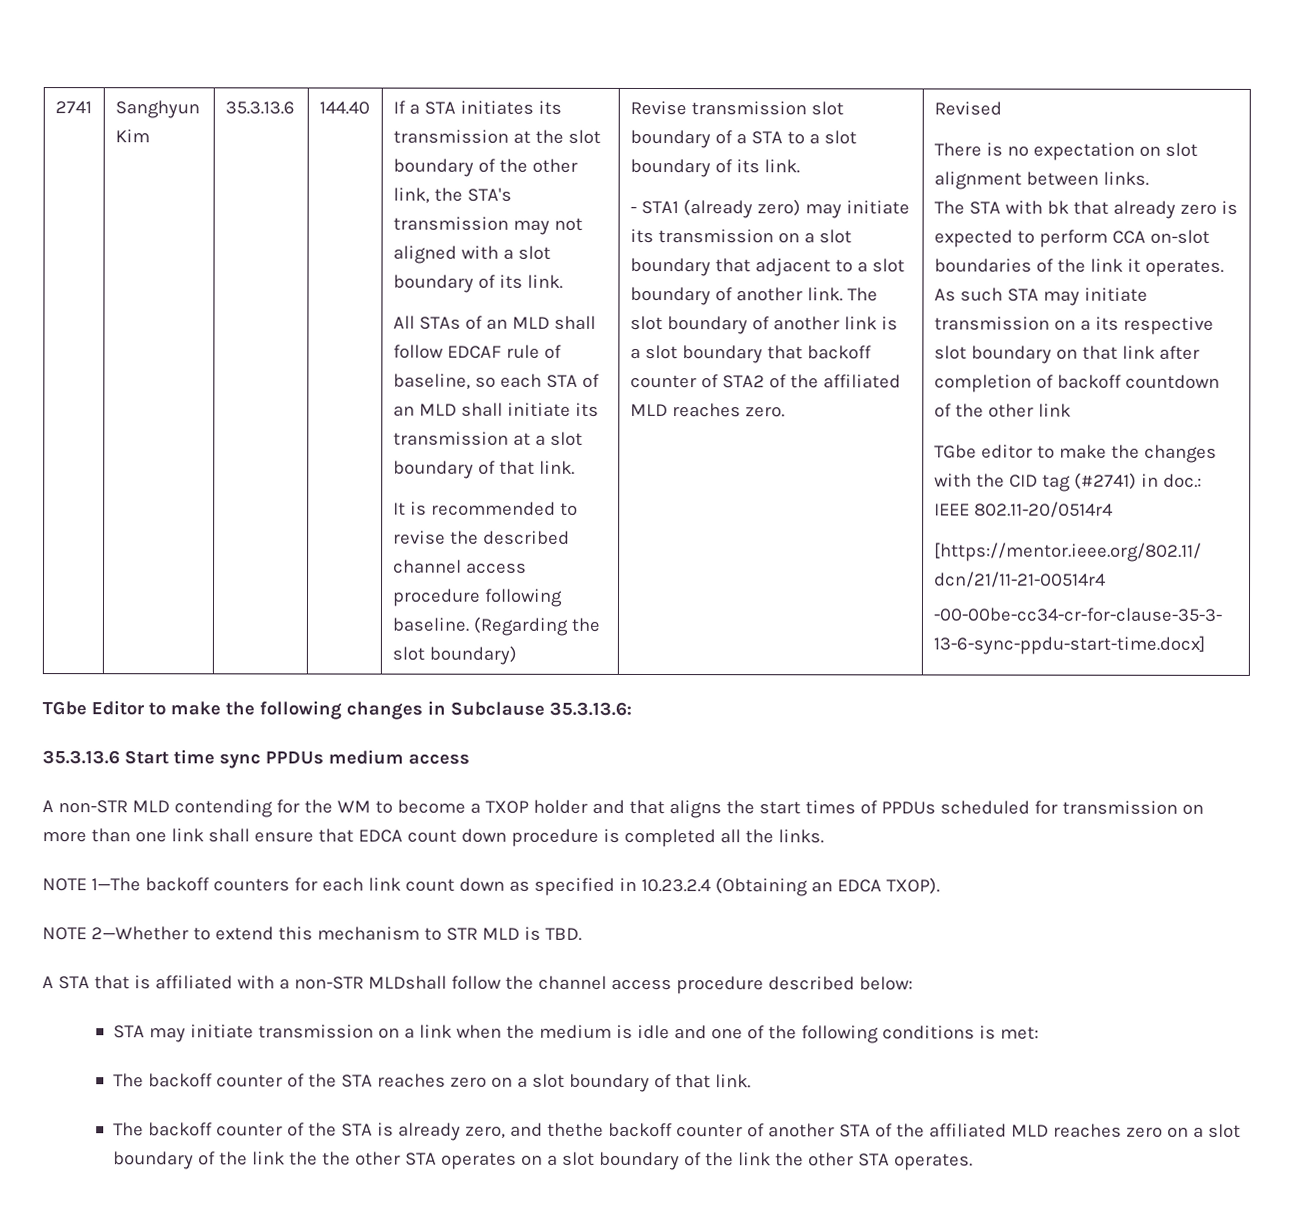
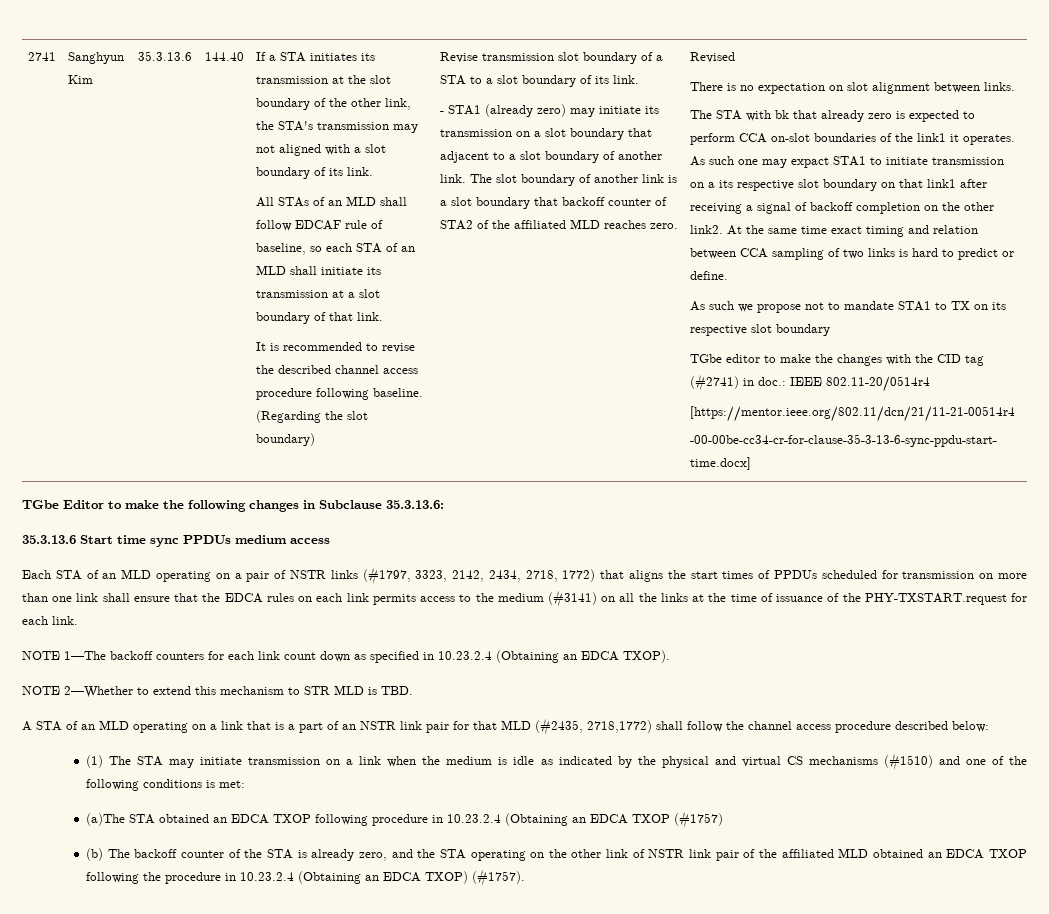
- The STA with bk that already zero is expected to perform CCA on-slot boundaries of the link it operates.
+ The STA with bk that already zero is expected to perform CCA on-slot boundaries of the link1 it operates.
- As such STA may initiate transmission on a its respective slot boundary on that link after completion of backoff countdown of the other link
+ As such one may expact STA1 to initiate transmission on a its respective slot boundary on that link1 after receiving a signal of backoff completion on the other link2. At the same time exact timing and relation between CCA sampling of two links is hard to predict or define.
+ As such we propose not to mandate STA1 to TX on its respective slot boundary
- A non-STR MLD contending for the WM to become a TXOP holder and that aligns the start times of PPDUs scheduled for transmission on more than one link shall ensure that EDCA count down procedure is completed all the links.
+ Each STA of an MLD operating on a pair of NSTR links (#1797, 3323, 2142, 2434, 2718, 1772) that aligns the start times of PPDUs scheduled for transmission on more than one link shall ensure that the EDCA rules on each link permits access to the medium (#3141) on all the links at the time of issuance of the PHY-TXSTART.request for each link.
- A STA that is affiliated with a non-STR MLDshall follow the channel access procedure described below:
+ A STA of an MLD operating on a link that is a part of an NSTR link pair for that MLD (#2435, 2718,1772) shall follow the channel access procedure described below:
- STA may initiate transmission on a link when the medium is idle and one of the following conditions is met:
+ (1) The STA may initiate transmission on a link when the medium is idle as indicated by the physical and virtual CS mechanisms (#1510) and one of the following conditions is met:
- The backoff counter of the STA reaches zero on a slot boundary of that link.
- The backoff counter of the STA is already zero, and thethe backoff counter of another STA of the affiliated MLD reaches zero on a slot boundary of the link the the other STA operates on a slot boundary of the link the other STA operates.
+ (a)The STA obtained an EDCA TXOP following procedure in 10.23.2.4 (Obtaining an EDCA TXOP (#1757)
+ (b) The backoff counter of the STA is already zero, and the STA operating on the other link of NSTR link pair of the affiliated MLD obtained an EDCA TXOP following the procedure in 10.23.2.4 (Obtaining an EDCA TXOP) (#1757).

